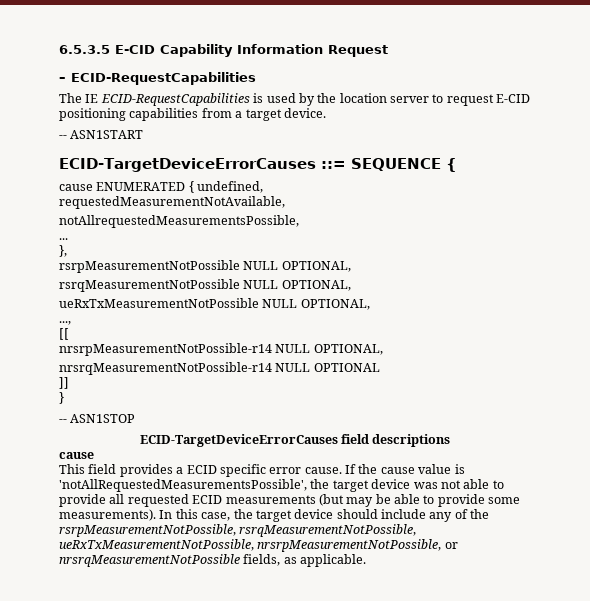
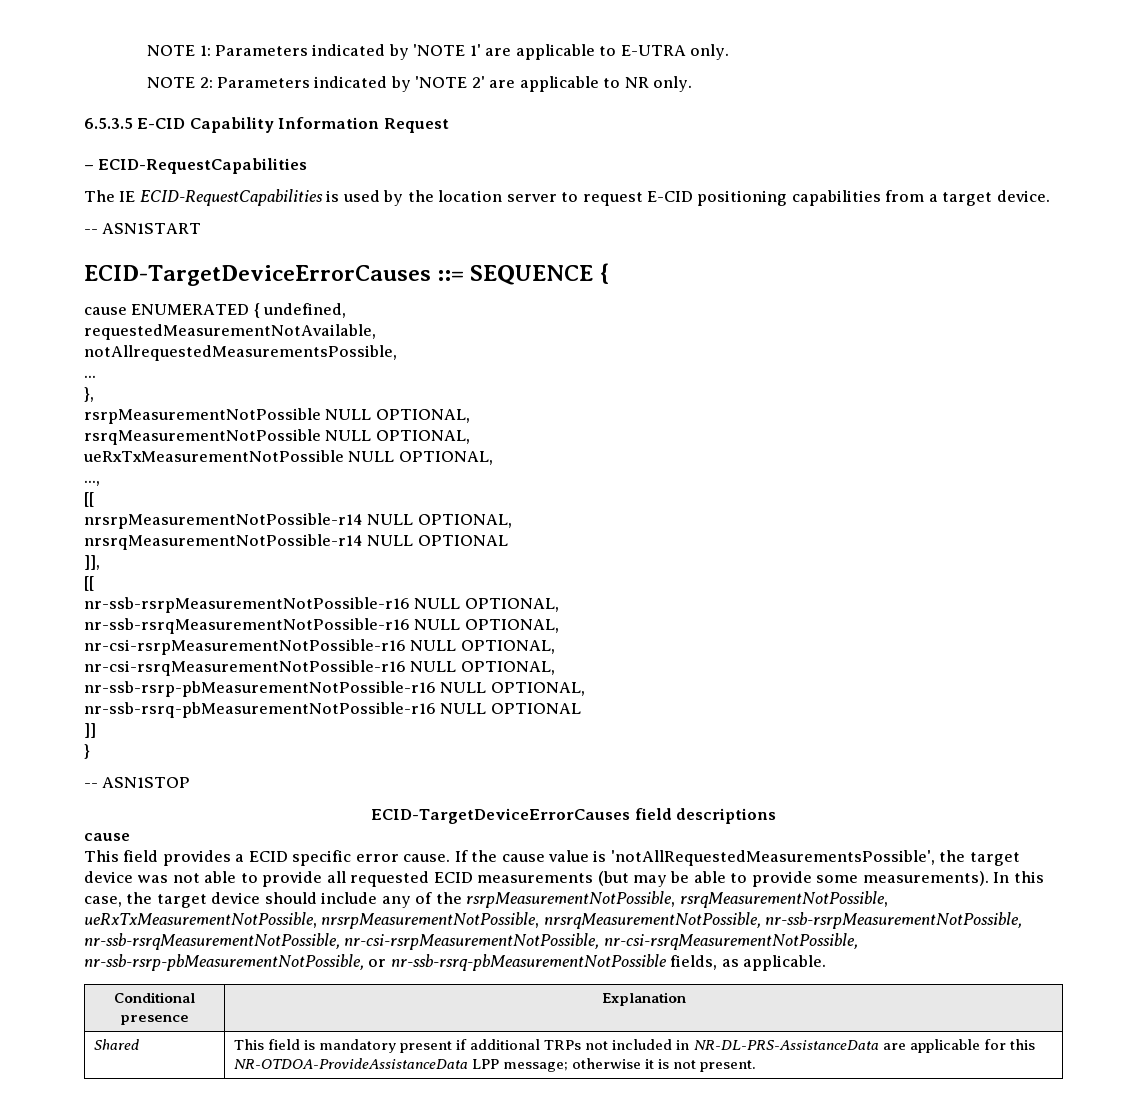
+ NOTE 1: Parameters indicated by 'NOTE 1' are applicable to E-UTRA only.
+ NOTE 2: Parameters indicated by 'NOTE 2' are applicable to NR only.
+ ]],
+ [[
+ nr-ssb-rsrpMeasurementNotPossible-r16 NULL OPTIONAL,
+ nr-ssb-rsrqMeasurementNotPossible-r16 NULL OPTIONAL,
+ nr-csi-rsrpMeasurementNotPossible-r16 NULL OPTIONAL,
+ nr-csi-rsrqMeasurementNotPossible-r16 NULL OPTIONAL,
+ nr-ssb-rsrp-pbMeasurementNotPossible-r16 NULL OPTIONAL,
+ nr-ssb-rsrq-pbMeasurementNotPossible-r16 NULL OPTIONAL
- In this case, the target device should include any of the rsrpMeasurementNotPossible, rsrqMeasurementNotPossible, ueRxTxMeasurementNotPossible, nrsrpMeasurementNotPossible, or nrsrqMeasurementNotPossible fields, as applicable.
+ In this case, the target device should include any of the rsrpMeasurementNotPossible, rsrqMeasurementNotPossible, ueRxTxMeasurementNotPossible, nrsrpMeasurementNotPossible, nrsrqMeasurementNotPossible, nr-ssb-rsrpMeasurementNotPossible, nr-ssb-rsrqMeasurementNotPossible, nr-csi-rsrpMeasurementNotPossible, nr-csi-rsrqMeasurementNotPossible, nr-ssb-rsrp-pbMeasurementNotPossible, or nr-ssb-rsrq-pbMeasurementNotPossible fields, as applicable.
+ Conditional presence | Explanation
+ Shared | This field is mandatory present if additional TRPs not included in NR-DL-PRS-AssistanceData are applicable for this NR-OTDOA-ProvideAssistanceData LPP message; otherwise it is not present.

